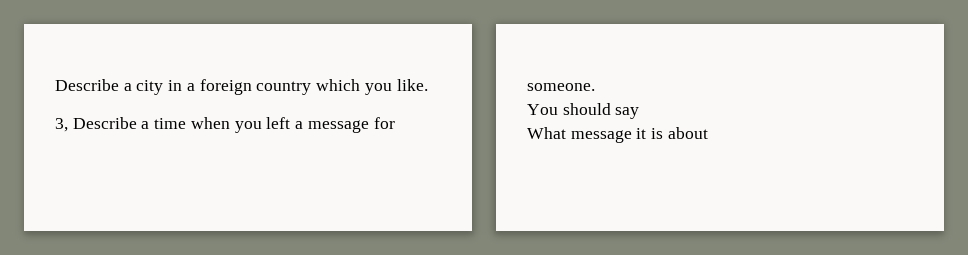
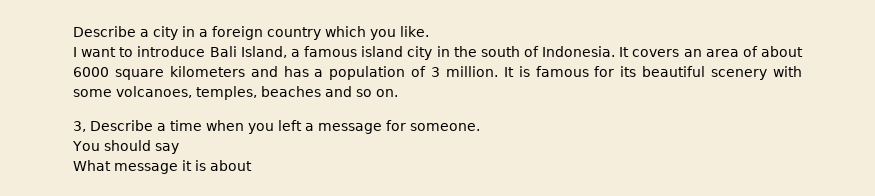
+ I want to introduce Bali Island, a famous island city in the south of Indonesia. It covers an area of about 6000 square kilometers and has a population of 3 million. It is famous for its beautiful scenery with some volcanoes, temples, beaches and so on.

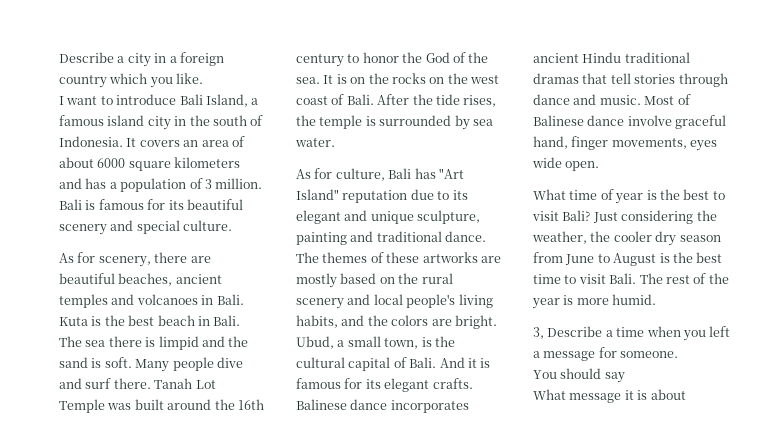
- It is famous for its beautiful scenery with some volcanoes, temples, beaches and so on.
+ Bali is famous for its beautiful scenery and special culture.
+ As for scenery, there are beautiful beaches, ancient temples and volcanoes in Bali. Kuta is the best beach in Bali. The sea there is limpid and the sand is soft. Many people dive and surf there. Tanah Lot Temple was built around the 16th century to honor the God of the sea. It is on the rocks on the west coast of Bali. After the tide rises, the temple is surrounded by sea water.
+ As for culture, Bali has "Art Island" reputation due to its elegant and unique sculpture, painting and traditional dance. The themes of these artworks are mostly based on the rural scenery and local people's living habits, and the colors are bright. Ubud, a small town, is the cultural capital of Bali. And it is famous for its elegant crafts. Balinese dance incorporates ancient Hindu traditional dramas that tell stories through dance and music. Most of Balinese dance involve graceful hand, finger movements, eyes wide open.
+ What time of year is the best to visit Bali? Just considering the weather, the cooler dry season from June to August is the best time to visit Bali. The rest of the year is more humid.

